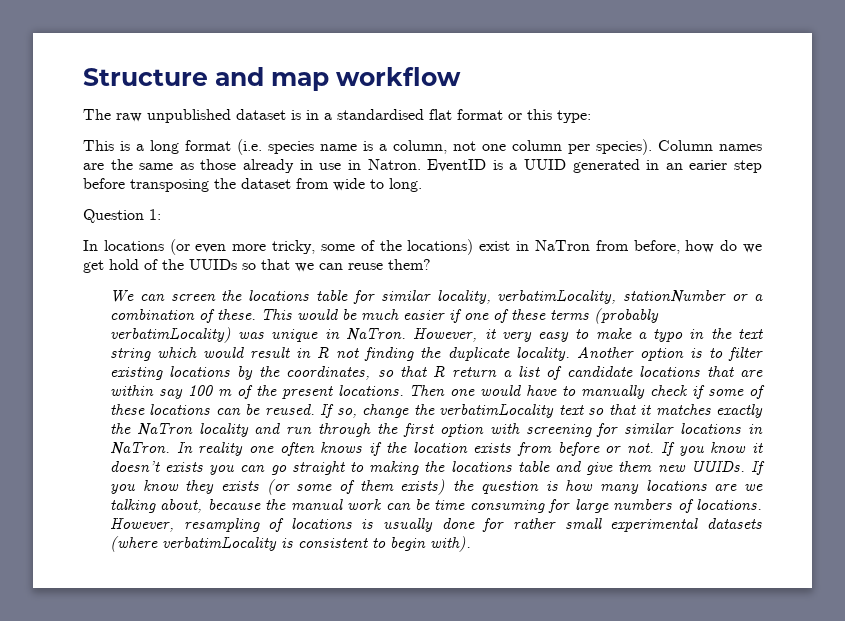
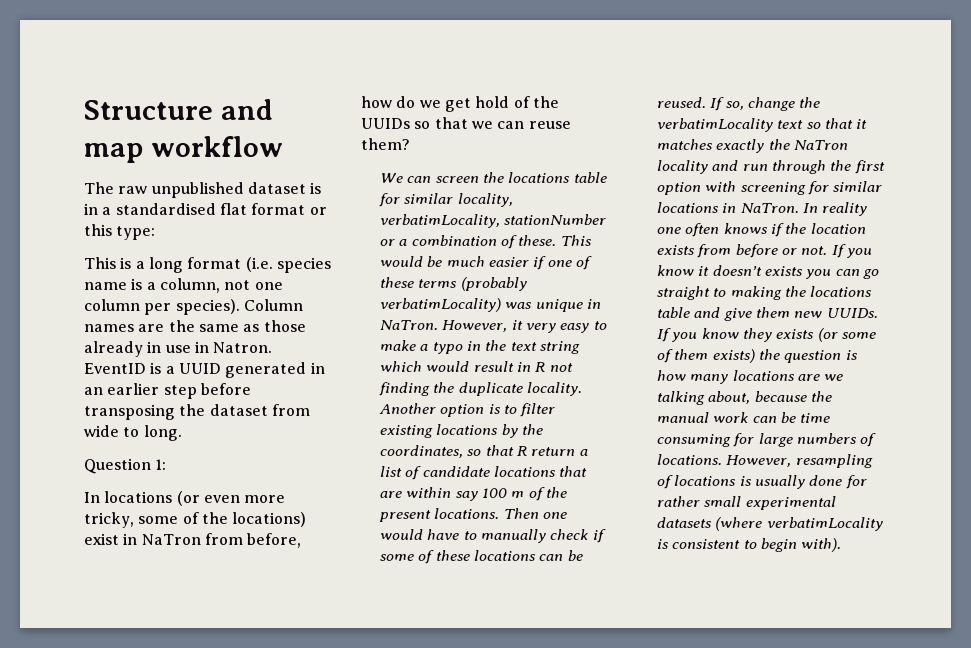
- EventID is a UUID generated in an earier step before transposing the dataset from wide to long.
+ EventID is a UUID generated in an earlier step before transposing the dataset from wide to long.

